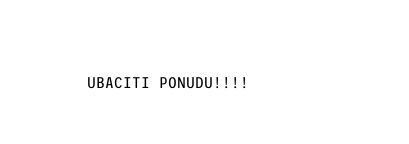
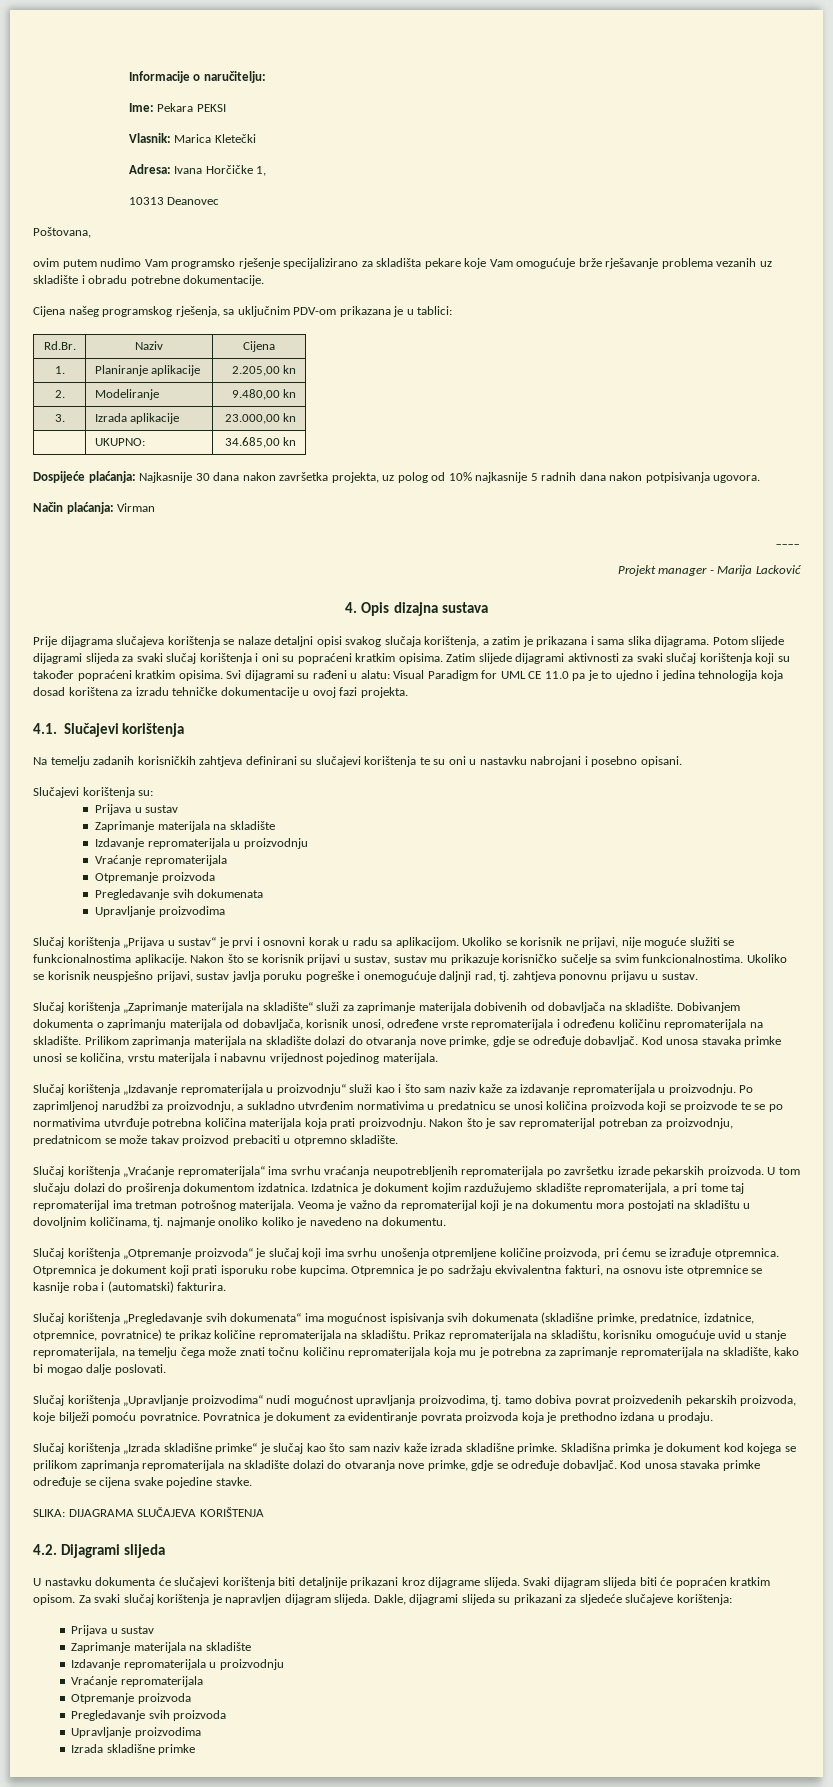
- UBACITI PONUDU!!!!
+ Informacije o naručitelju:
+ Ime: Pekara PEKSI
+ Vlasnik: Marica Kletečki
+ Adresa: Ivana Horčičke 1,
+ 10313 Deanovec
+ Poštovana,
+ ovim putem nudimo Vam programsko rješenje specijalizirano za skladišta pekare koje Vam omogućuje brže rješavanje problema vezanih uz skladište i obradu potrebne dokumentacije.
+ Cijena našeg programskog rješenja, sa uključnim PDV-om prikazana je u tablici:
+ Rd.Br. | Naziv | Cijena
+ 1. | Planiranje aplikacije | 2.205,00 kn
+ 2. | Modeliranje | 9.480,00 kn
+ 3. | Izrada aplikacije | 23.000,00 kn
+ | UKUPNO: | 34.685,00 kn
+ Dospijeće plaćanja: Najkasnije 30 dana nakon završetka projekta, uz polog od 10% najkasnije 5 radnih dana nakon potpisivanja ugovora.
+ Način plaćanja: Virman
+ ____
+ Projekt manager - Marija Lacković
+ 4. Opis dizajna sustava
+ Prije dijagrama slučajeva korištenja se nalaze detaljni opisi svakog slučaja korištenja, a zatim je prikazana i sama slika dijagrama. Potom slijede dijagrami slijeda za svaki slučaj korištenja i oni su popraćeni kratkim opisima. Zatim slijede dijagrami aktivnosti za svaki slučaj korištenja koji su također popraćeni kratkim opisima. Svi dijagrami su rađeni u alatu: Visual Paradigm for UML CE 11.0 pa je to ujedno i jedina tehnologija koja dosad korištena za izradu tehničke dokumentacije u ovoj fazi projekta.
+ 4.1. Slučajevi korištenja
+ Na temelju zadanih korisničkih zahtjeva definirani su slučajevi korištenja te su oni u nastavku nabrojani i posebno opisani.
+ Slučajevi korištenja su:
+ Prijava u sustav
+ Zaprimanje materijala na skladište
+ Izdavanje repromaterijala u proizvodnju
+ Vraćanje repromaterijala
+ Otpremanje proizvoda
+ Pregledavanje svih dokumenata
+ Upravljanje proizvodima
+ Slučaj korištenja „Prijava u sustav“ je prvi i osnovni korak u radu sa aplikacijom. Ukoliko se korisnik ne prijavi, nije moguće služiti se funkcionalnostima aplikacije. Nakon što se korisnik prijavi u sustav, sustav mu prikazuje korisničko sučelje sa svim funkcionalnostima. Ukoliko se korisnik neuspješno prijavi, sustav javlja poruku pogreške i onemogućuje daljnji rad, tj. zahtjeva ponovnu prijavu u sustav.
+ Slučaj korištenja „Zaprimanje materijala na skladište“ služi za zaprimanje materijala dobivenih od dobavljača na skladište. Dobivanjem dokumenta o zaprimanju materijala od dobavljača, korisnik unosi, određene vrste repromaterijala i određenu količinu repromaterijala na skladište. Prilikom zaprimanja materijala na skladište dolazi do otvaranja nove primke, gdje se određuje dobavljač. Kod unosa stavaka primke unosi se količina, vrstu materijala i nabavnu vrijednost pojedinog materijala.
+ Slučaj korištenja „Izdavanje repromaterijala u proizvodnju“ služi kao i što sam naziv kaže za izdavanje repromaterijala u proizvodnju. Po zaprimljenoj narudžbi za proizvodnju, a sukladno utvrđenim normativima u predatnicu se unosi količina proizvoda koji se proizvode te se po normativima utvrđuje potrebna količina materijala koja prati proizvodnju. Nakon što je sav repromaterijal potreban za proizvodnju, predatnicom se može takav proizvod prebaciti u otpremno skladište.
+ Slučaj korištenja „Vraćanje repromaterijala“ ima svrhu vraćanja neupotrebljenih repromaterijala po završetku izrade pekarskih proizvoda. U tom slučaju dolazi do proširenja dokumentom izdatnica. Izdatnica je dokument kojim razdužujemo skladište repromaterijala, a pri tome taj repromaterijal ima tretman potrošnog materijala. Veoma je važno da repromaterijal koji je na dokumentu mora postojati na skladištu u dovoljnim količinama, tj. najmanje onoliko koliko je navedeno na dokumentu.
+ Slučaj korištenja „Otpremanje proizvoda“ je slučaj koji ima svrhu unošenja otpremljene količine proizvoda, pri ćemu se izrađuje otpremnica. Otpremnica je dokument koji prati isporuku robe kupcima. Otpremnica je po sadržaju ekvivalentna fakturi, na osnovu iste otpremnice se kasnije roba i (automatski) fakturira.
+ Slučaj korištenja „Pregledavanje svih dokumenata“ ima mogućnost ispisivanja svih dokumenata (skladišne primke, predatnice, izdatnice, otpremnice, povratnice) te prikaz količine repromaterijala na skladištu. Prikaz repromaterijala na skladištu, korisniku omogućuje uvid u stanje repromaterijala, na temelju čega može znati točnu količinu repromaterijala koja mu je potrebna za zaprimanje repromaterijala na skladište, kako bi mogao dalje poslovati.
+ Slučaj korištenja „Upravljanje proizvodima“ nudi mogućnost upravljanja proizvodima, tj. tamo dobiva povrat proizvedenih pekarskih proizvoda, koje bilježi pomoću povratnice. Povratnica je dokument za evidentiranje povrata proizvoda koja je prethodno izdana u prodaju.
+ Slučaj korištenja „Izrada skladišne primke“ je slučaj kao što sam naziv kaže izrada skladišne primke. Skladišna primka je dokument kod kojega se prilikom zaprimanja repromaterijala na skladište dolazi do otvaranja nove primke, gdje se određuje dobavljač. Kod unosa stavaka primke određuje se cijena svake pojedine stavke.
+ SLIKA: DIJAGRAMA SLUČAJEVA KORIŠTENJA
+ 4.2. Dijagrami slijeda
+ U nastavku dokumenta će slučajevi korištenja biti detaljnije prikazani kroz dijagrame slijeda. Svaki dijagram slijeda biti će popraćen kratkim opisom. Za svaki slučaj korištenja je napravljen dijagram slijeda. Dakle, dijagrami slijeda su prikazani za sljedeće slučajeve korištenja:
+ Prijava u sustav
+ Zaprimanje materijala na skladište
+ Izdavanje repromaterijala u proizvodnju
+ Vraćanje repromaterijala
+ Otpremanje proizvoda
+ Pregledavanje svih proizvoda
+ Upravljanje proizvodima
+ Izrada skladišne primke

